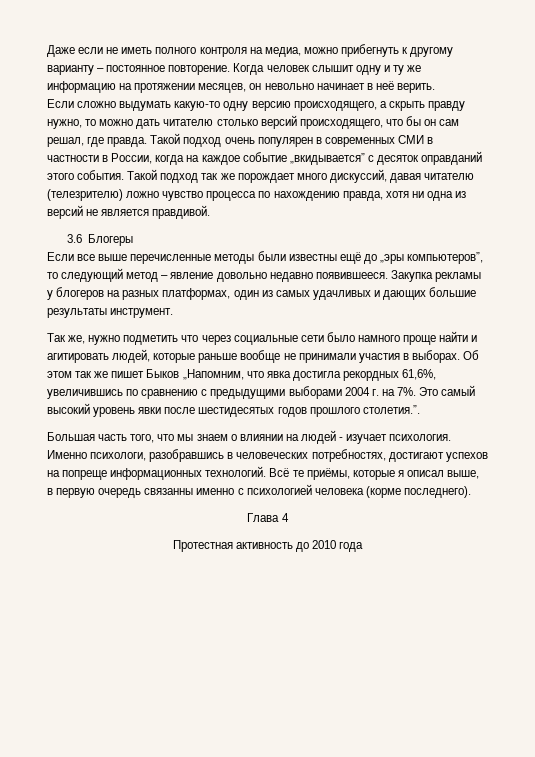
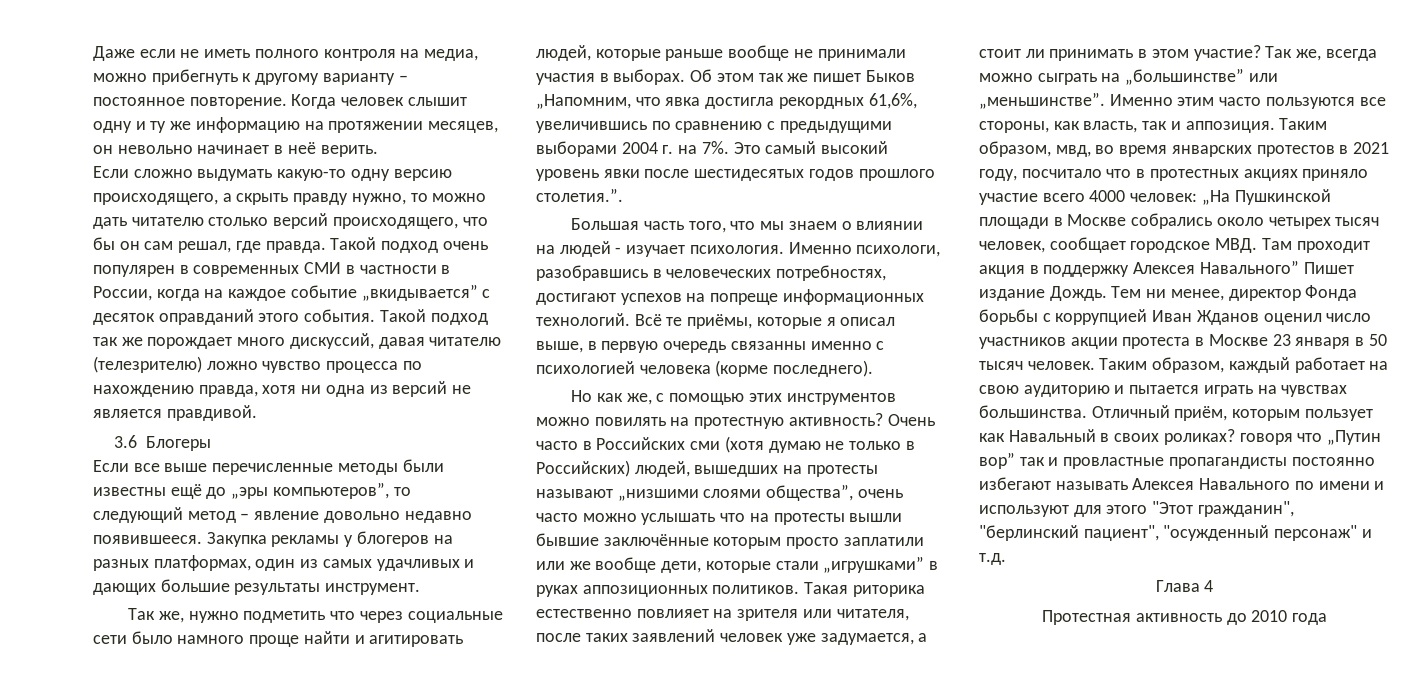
+ Но как же, с помощью этих инструментов можно повилять на протестную активность? Очень часто в Российских сми (хотя думаю не только в Российских) людей, вышедших на протесты называют „низшими слоями общества”, очень часто можно услышать что на протесты вышли бывшие заключённые которым просто заплатили или же вообще дети, которые стали „игрушками” в руках аппозиционных политиков. Такая риторика естественно повлияет на зрителя или читателя, после таких заявлений человек уже задумается, а стоит ли принимать в этом участие? Так же, всегда можно сыграть на „большинстве” или „меньшинстве”. Именно этим часто пользуются все стороны, как власть, так и аппозиция. Таким образом, мвд, во время январских протестов в 2021 году, посчитало что в протестных акциях приняло участие всего 4000 человек: „На Пушкинской площади в Москве собрались около четырех тысяч человек, сообщает городское МВД. Там проходит акция в поддержку Алексея Навального” Пишет издание Дождь. Тем ни менее, директор Фонда борьбы с коррупцией Иван Жданов оценил число участников акции протеста в Москве 23 января в 50 тысяч человек. Таким образом, каждый работает на свою аудиторию и пытается играть на чувствах большинства. Отличный приём, которым пользует как Навальный в своих роликах? говоря что „Путин вор” так и провластные пропагандисты постоянно избегают называть Алексея Навального по имени и используют для этого "Этот гражданин", "берлинский пациент", "осужденный персонаж" и т.д.

